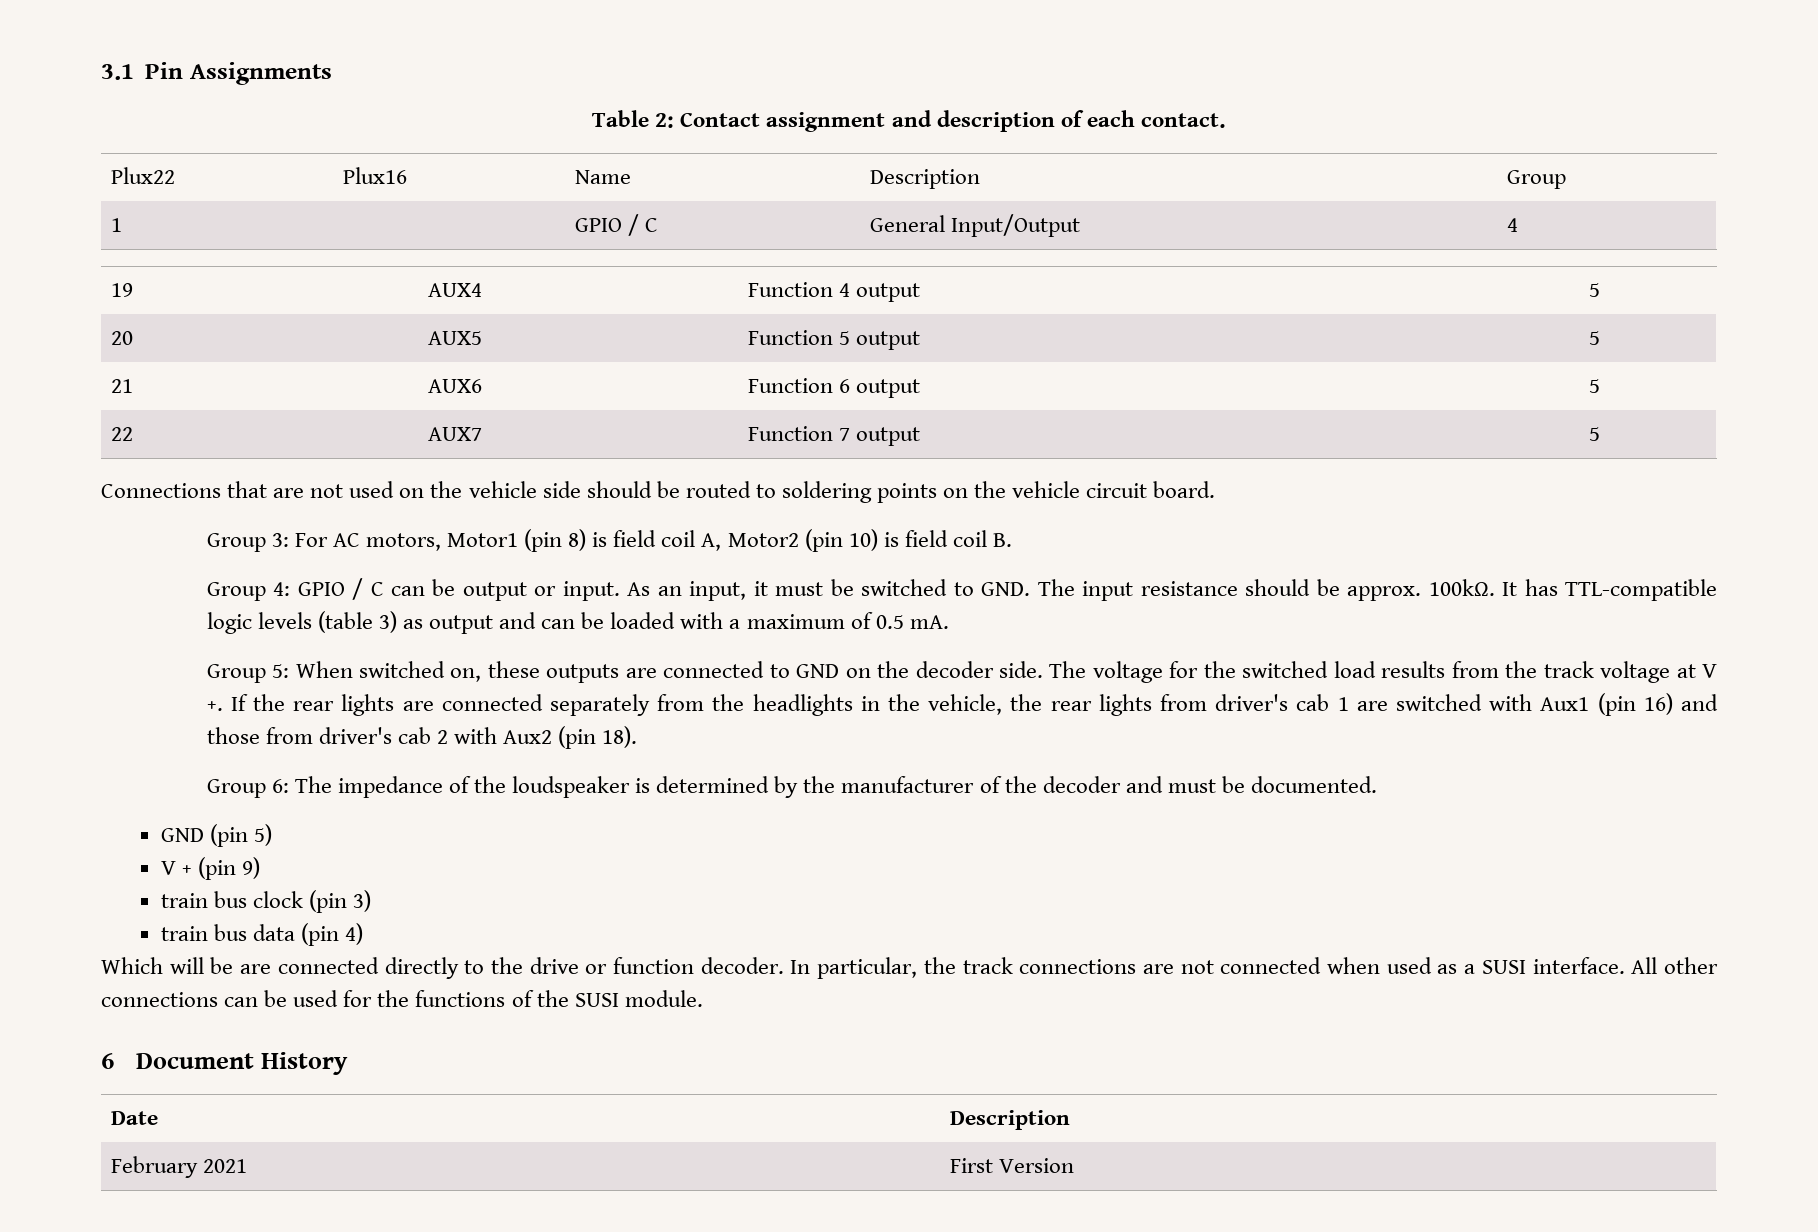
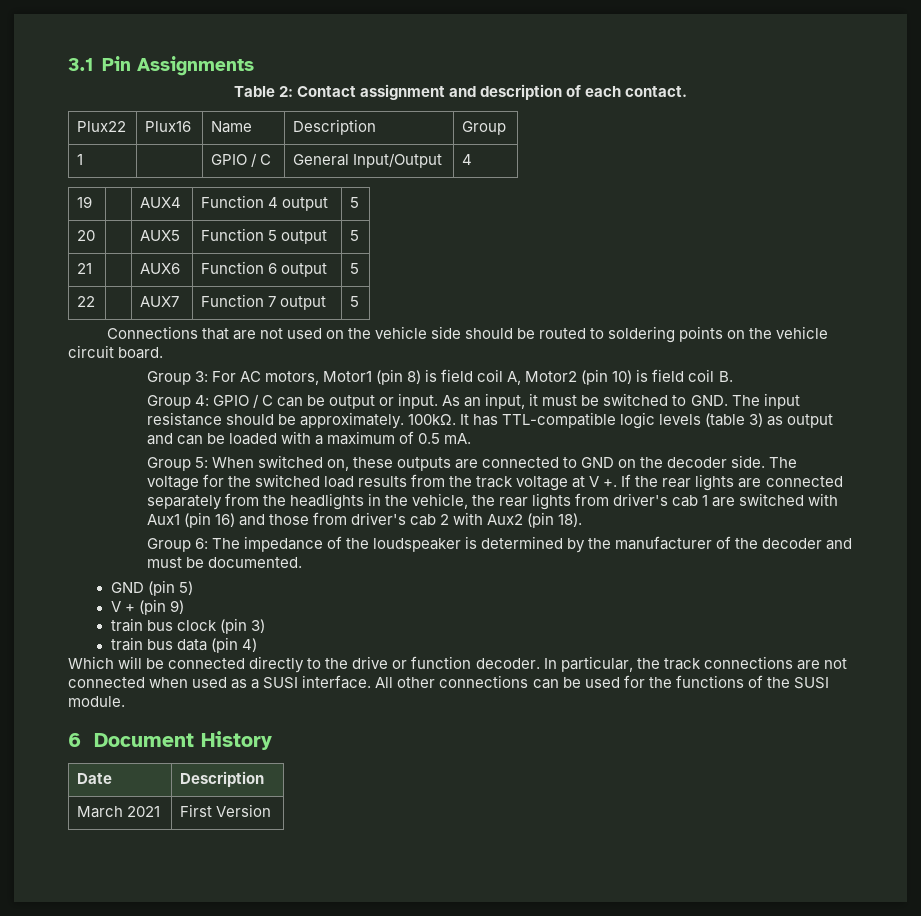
- As an input, it must be switched to GND. The input resistance should be approx. 100kΩ.
+ As an input, it must be switched to GND. The input resistance should be approximately. 100kΩ.
- Which will be are connected directly to the drive or function decoder.
+ Which will be connected directly to the drive or function decoder.
- February 2021 | First Version
+ March 2021 | First Version

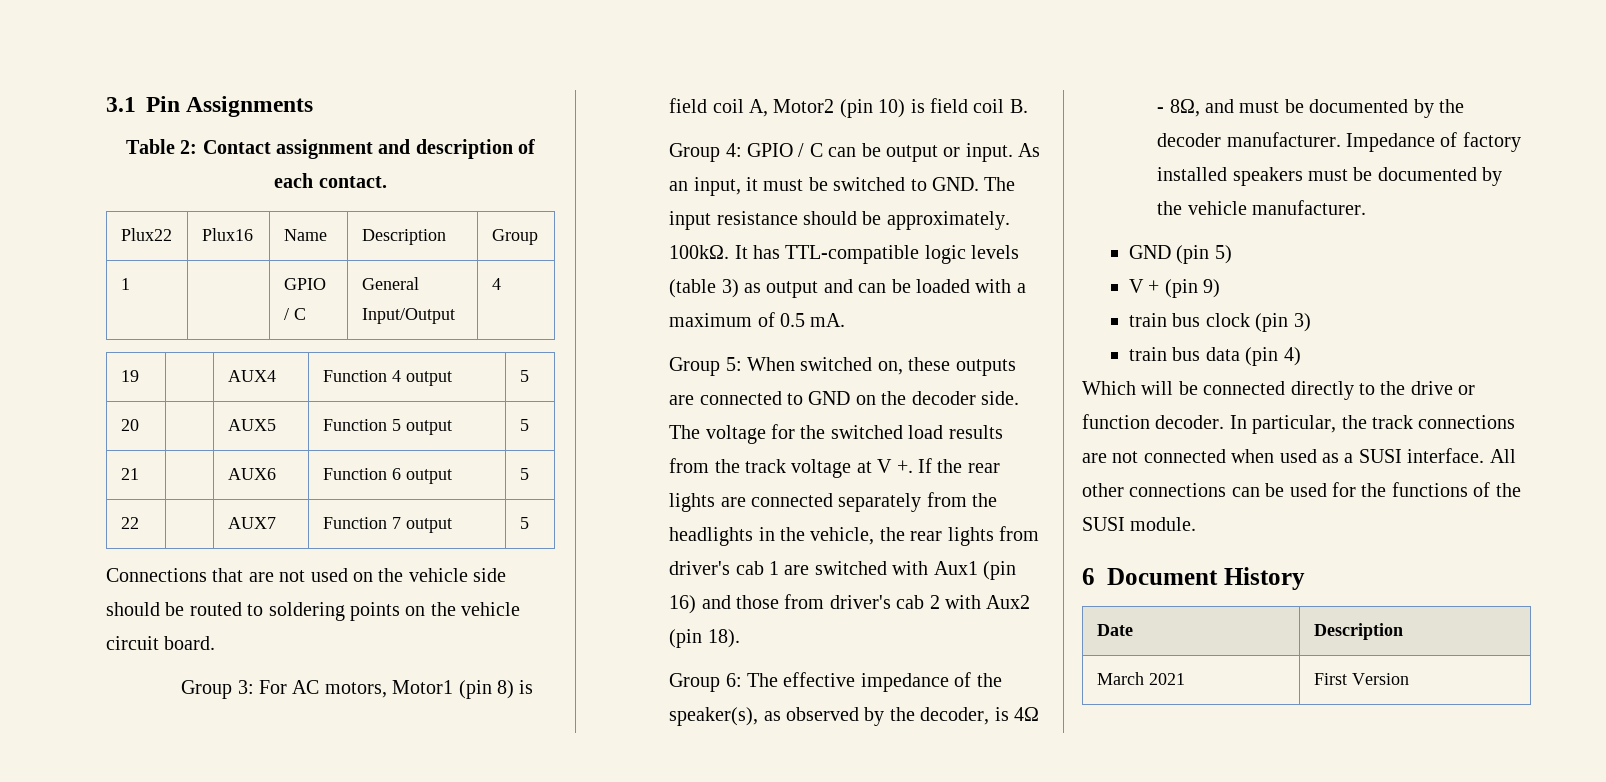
- Group 6: The impedance of the loudspeaker is determined by the manufacturer of the decoder and must be documented.
+ Group 6: The effective impedance of the speaker(s), as observed by the decoder, is 4Ω - 8Ω, and must be documented by the decoder manufacturer. Impedance of factory installed speakers must be documented by the vehicle manufacturer.

